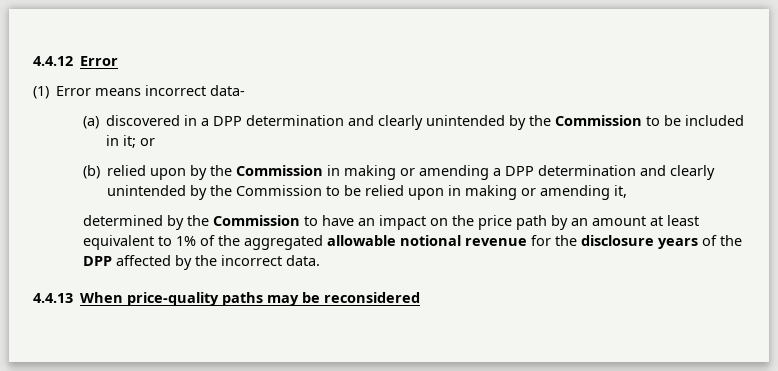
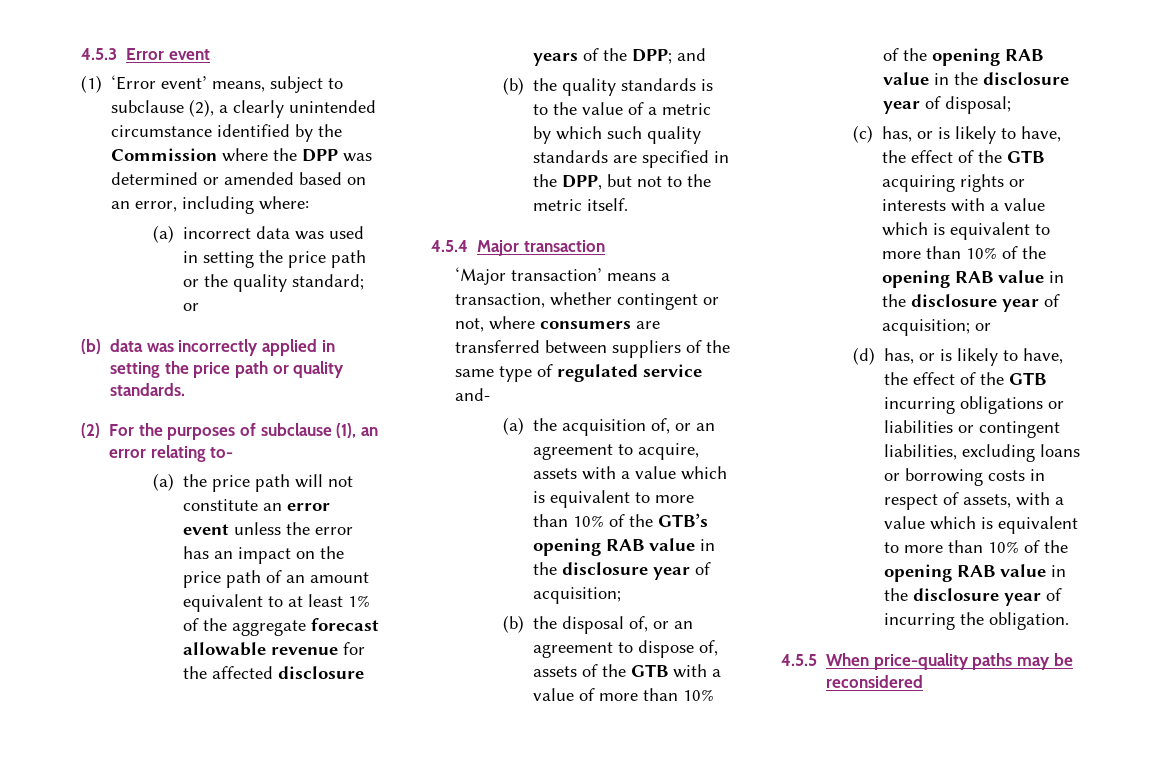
- 4.4.12 Error
+ 4.5.3 Error event
- (1) Error means incorrect data-
- (a) discovered in a DPP determination and clearly unintended by the Commission to be included in it; or
- (b) relied upon by the Commission in making or amending a DPP determination and clearly unintended by the Commission to be relied upon in making or amending it,
- determined by the Commission to have an impact on the price path by an amount at least equivalent to 1% of the aggregated allowable notional revenue for the disclosure years of the DPP affected by the incorrect data.
- 4.4.13 When price-quality paths may be reconsidered
+ (1) ‘Error event’ means, subject to subclause (2), a clearly unintended circumstance identified by the Commission where the DPP was determined or amended based on an error, including where:
+ (a) incorrect data was used in setting the price path or the quality standard; or
+ (b) data was incorrectly applied in setting the price path or quality standards.
+ (2) For the purposes of subclause (1), an error relating to-
+ (a) the price path will not constitute an error event unless the error has an impact on the price path of an amount equivalent to at least 1% of the aggregate forecast allowable revenue for the affected disclosure years of the DPP; and
+ (b) the quality standards is to the value of a metric by which such quality standards are specified in the DPP, but not to the metric itself.
+ 4.5.4 Major transaction
+ ‘Major transaction’ means a transaction, whether contingent or not, where consumers are transferred between suppliers of the same type of regulated service and-
+ (a) the acquisition of, or an agreement to acquire, assets with a value which is equivalent to more than 10% of the GTB’s opening RAB value in the disclosure year of acquisition;
+ (b) the disposal of, or an agreement to dispose of, assets of the GTB with a value of more than 10% of the opening RAB value in the disclosure year of disposal;
+ (c) has, or is likely to have, the effect of the GTB acquiring rights or interests with a value which is equivalent to more than 10% of the opening RAB value in the disclosure year of acquisition; or
+ (d) has, or is likely to have, the effect of the GTB incurring obligations or liabilities or contingent liabilities, excluding loans or borrowing costs in respect of assets, with a value which is equivalent to more than 10% of the opening RAB value in the disclosure year of incurring the obligation.
+ 4.5.5 When price-quality paths may be reconsidered

